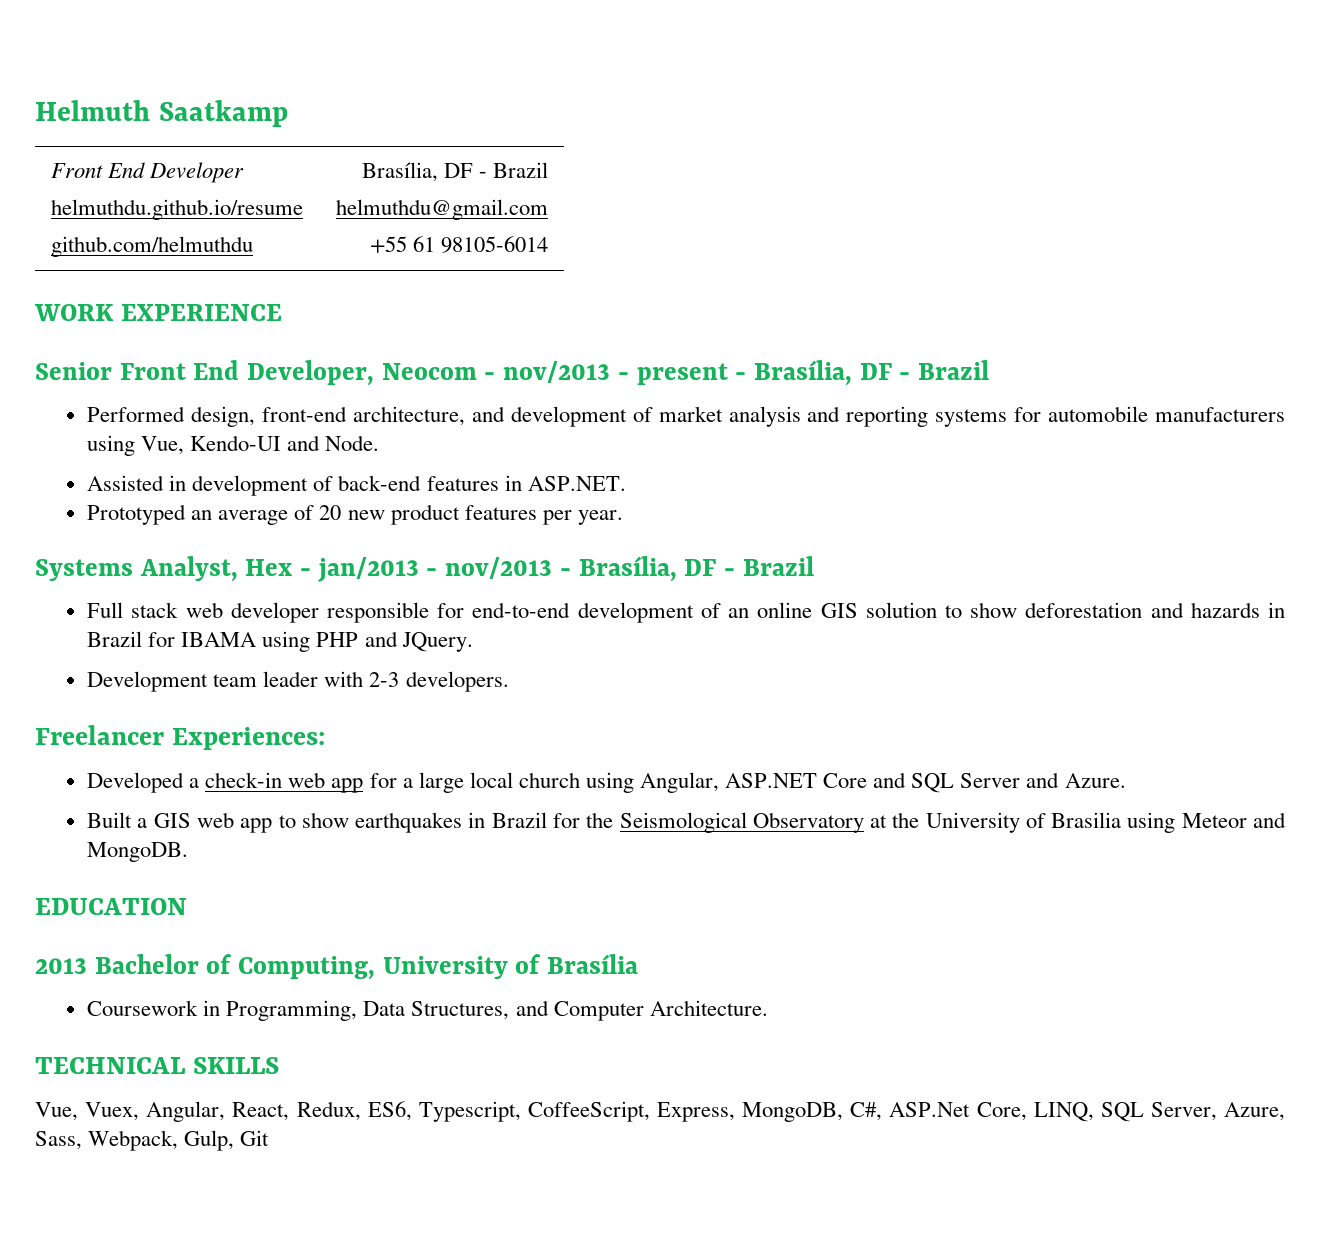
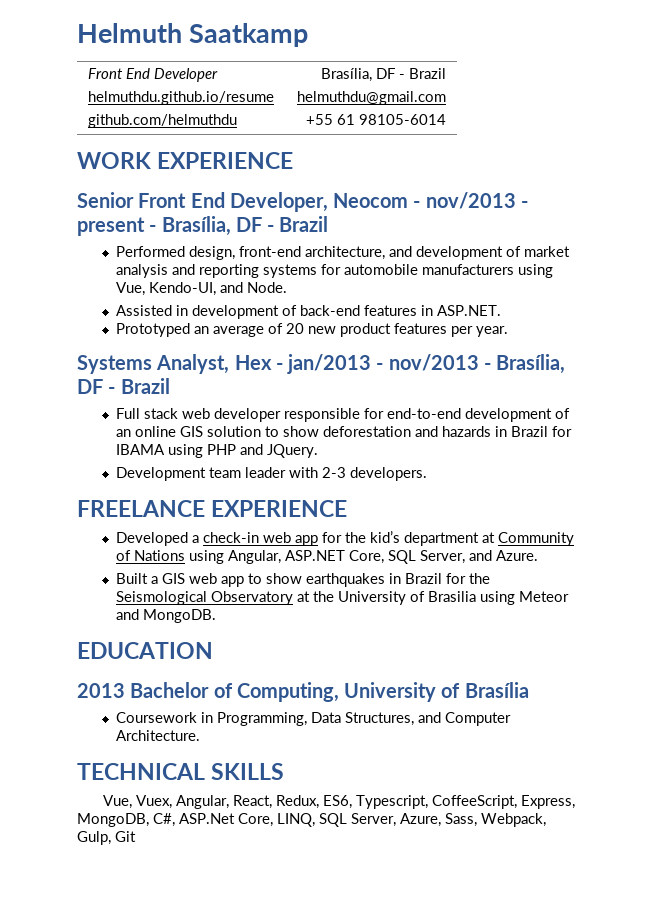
- Performed design, front-end architecture, and development of market analysis and reporting systems for automobile manufacturers using Vue, Kendo-UI and Node.
+ Performed design, front-end architecture, and development of market analysis and reporting systems for automobile manufacturers using Vue, Kendo-UI, and Node.
- Freelancer Experiences:
+ FREELANCE EXPERIENCE
- Developed a check-in web app for a large local church using Angular, ASP.NET Core and SQL Server and Azure.
+ Developed a check-in web app for the kid’s department at Community of Nations using Angular, ASP.NET Core, SQL Server, and Azure.

